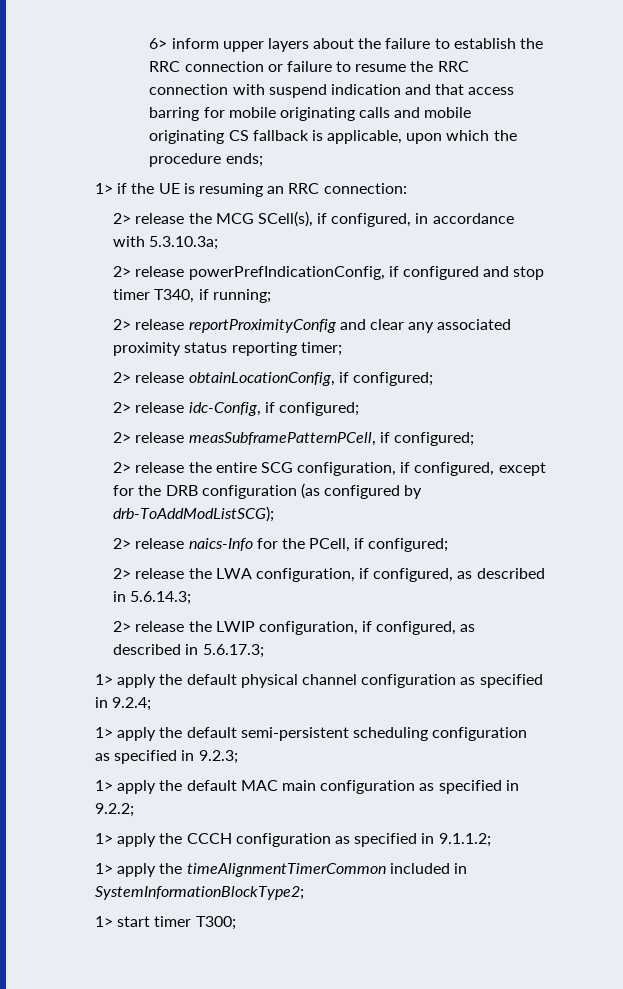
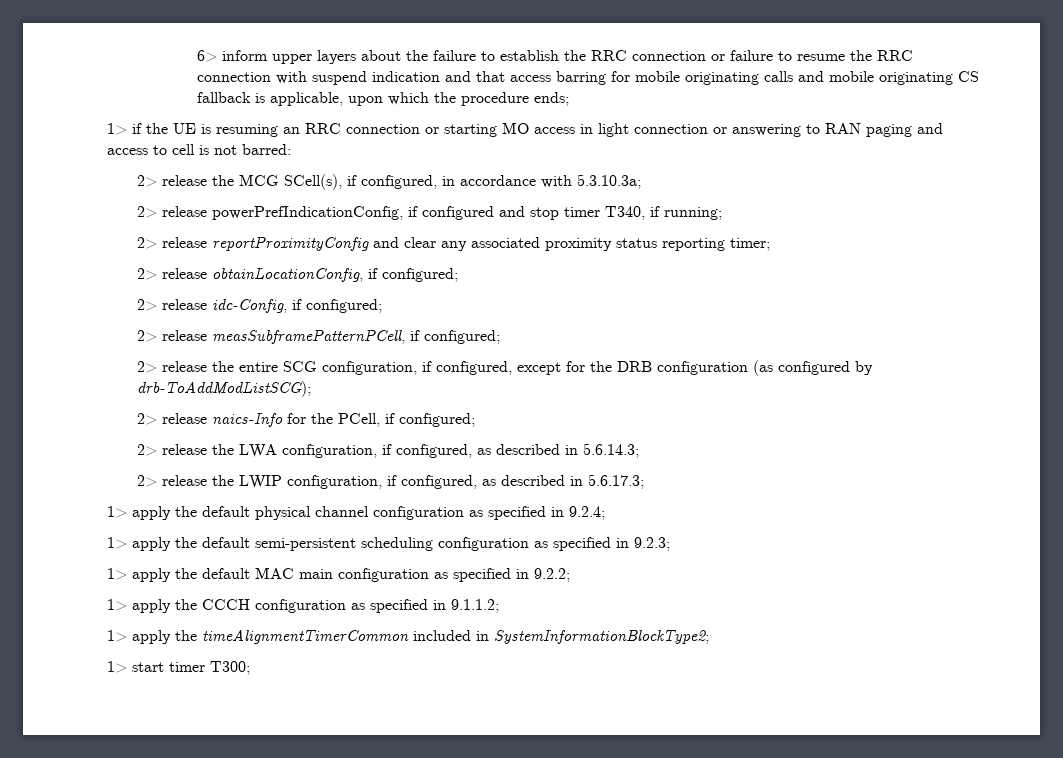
- 1> if the UE is resuming an RRC connection:
+ 1> if the UE is resuming an RRC connection or starting MO access in light connection or answering to RAN paging and access to cell is not barred:

